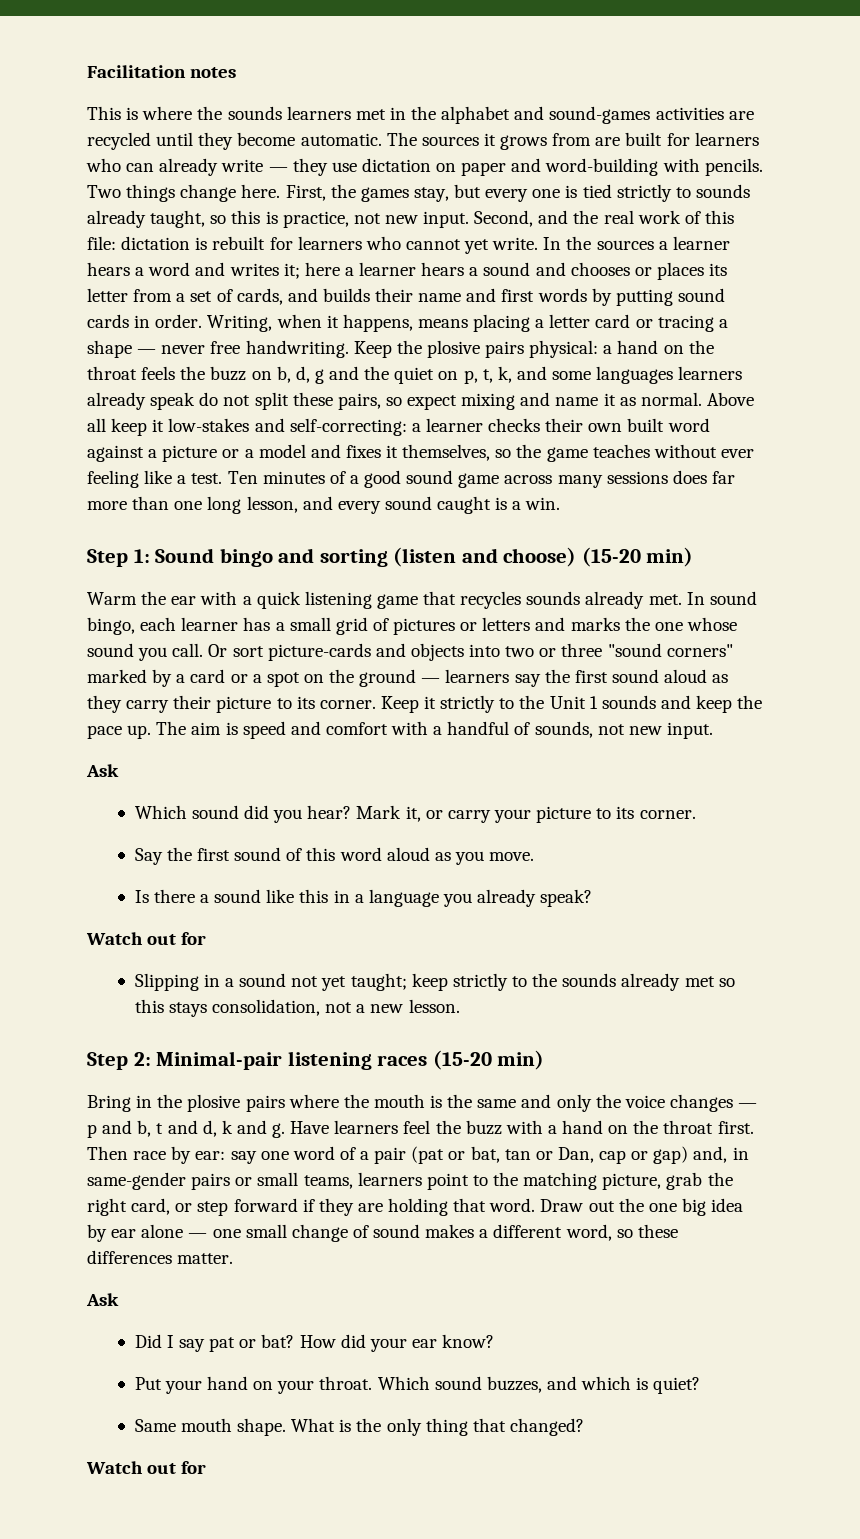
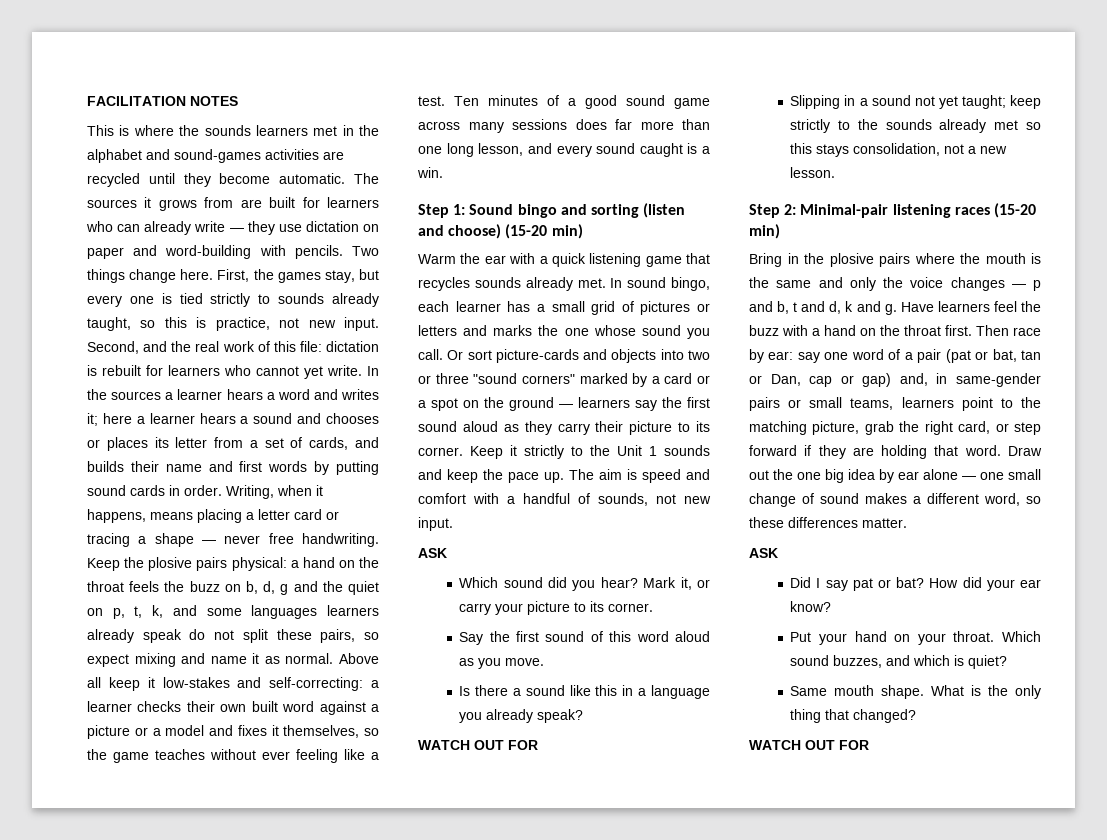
- Facilitation notes
+ FACILITATION NOTES
  The aim is speed and comfort with a handful of sounds, not new input.
- Ask
+ ASK
  Is there a sound like this in a language you already speak?
- Watch out for
+ WATCH OUT FOR
  Draw out the one big idea by ear alone — one small change of sound makes a different word, so these differences matter.
- Ask
+ ASK
  What is the only thing that changed?
- Watch out for
+ WATCH OUT FOR

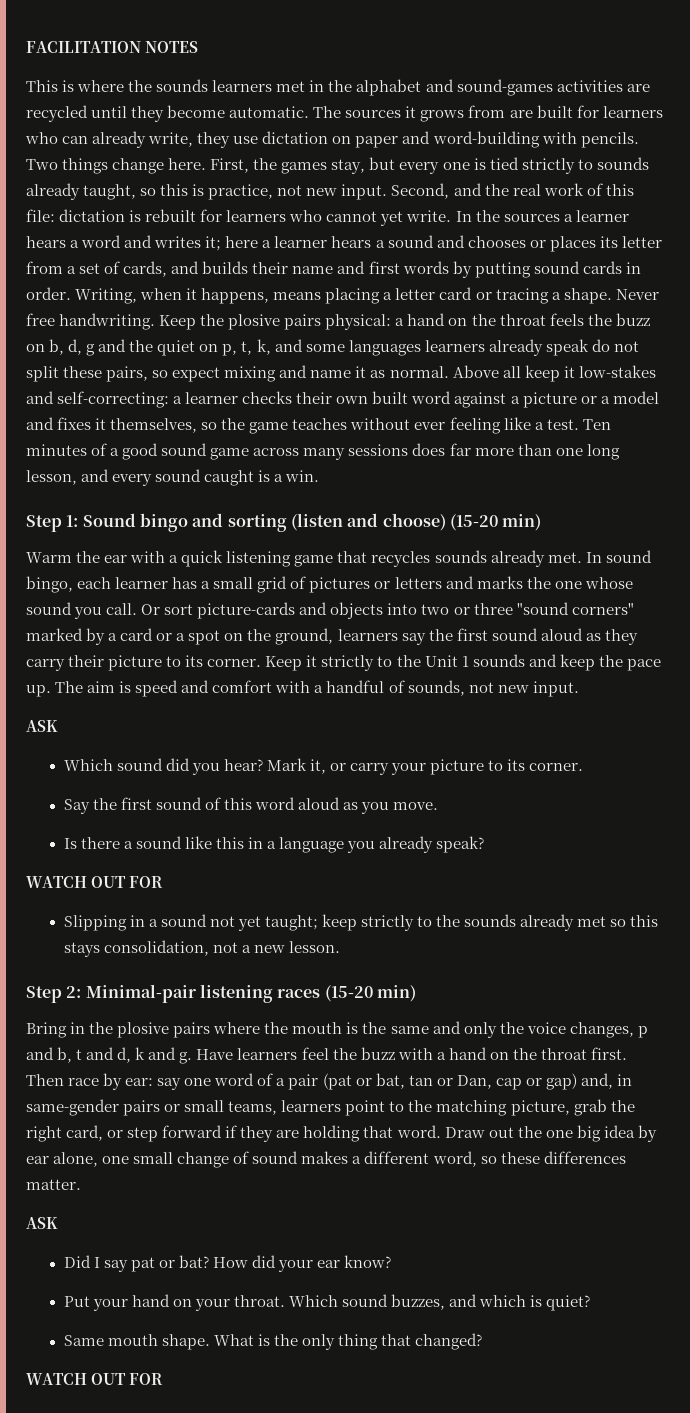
- The sources it grows from are built for learners who can already write — they use dictation on paper and word-building with pencils.
+ The sources it grows from are built for learners who can already write, they use dictation on paper and word-building with pencils.
- Writing, when it happens, means placing a letter card or tracing a shape — never free handwriting.
+ Writing, when it happens, means placing a letter card or tracing a shape. Never free handwriting.
- Or sort picture-cards and objects into two or three "sound corners" marked by a card or a spot on the ground — learners say the first sound aloud as they carry their picture to its corner.
+ Or sort picture-cards and objects into two or three "sound corners" marked by a card or a spot on the ground, learners say the first sound aloud as they carry their picture to its corner.
- Bring in the plosive pairs where the mouth is the same and only the voice changes — p and b, t and d, k and g.
+ Bring in the plosive pairs where the mouth is the same and only the voice changes, p and b, t and d, k and g.
- Draw out the one big idea by ear alone — one small change of sound makes a different word, so these differences matter.
+ Draw out the one big idea by ear alone, one small change of sound makes a different word, so these differences matter.

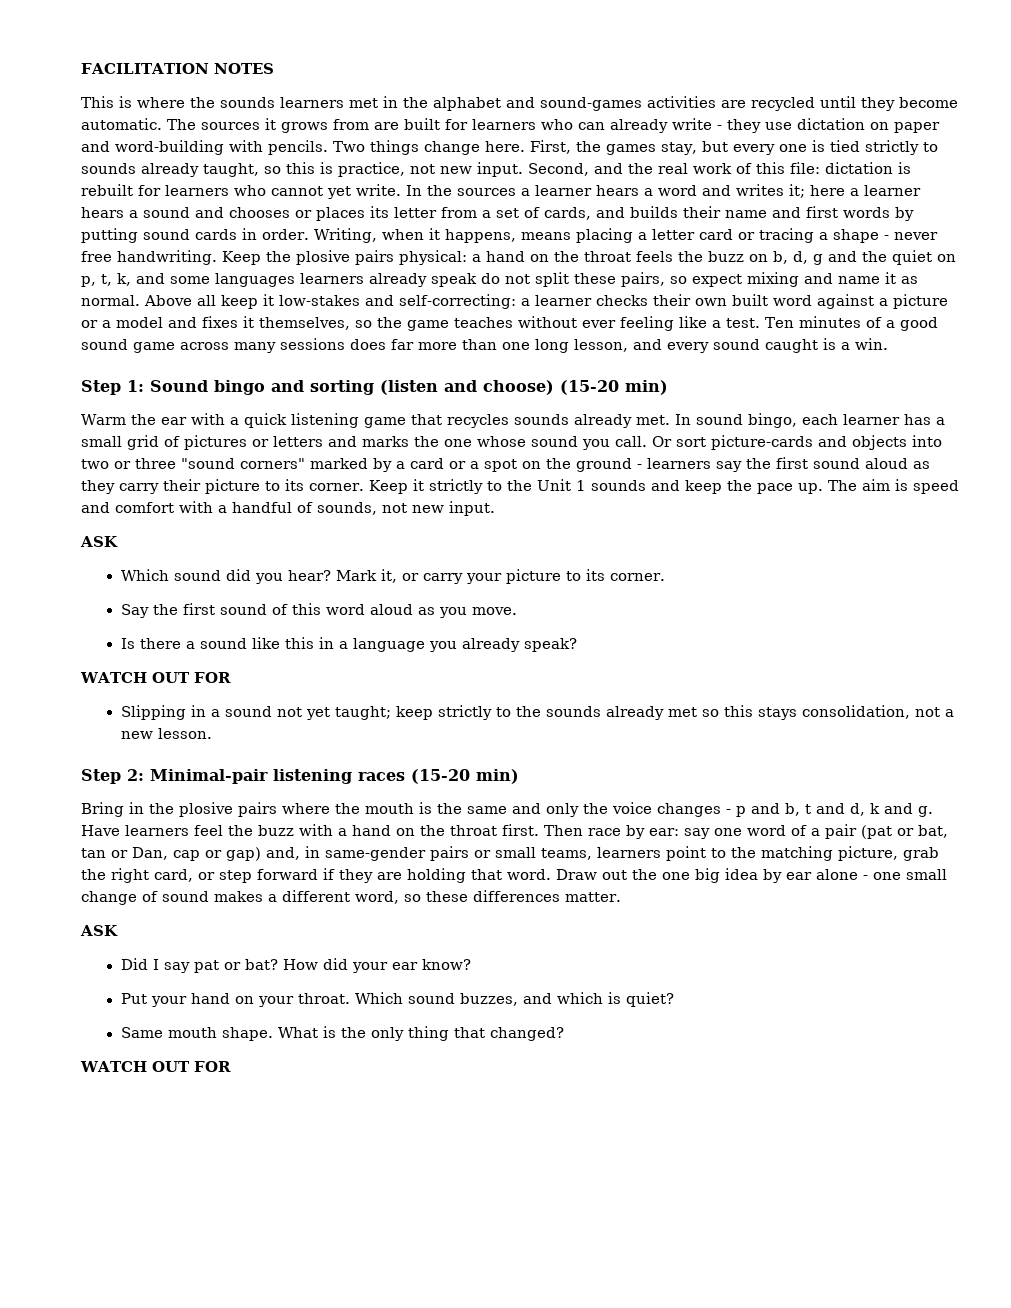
- The sources it grows from are built for learners who can already write, they use dictation on paper and word-building with pencils.
+ The sources it grows from are built for learners who can already write - they use dictation on paper and word-building with pencils.
- Writing, when it happens, means placing a letter card or tracing a shape. Never free handwriting.
+ Writing, when it happens, means placing a letter card or tracing a shape - never free handwriting.
- Or sort picture-cards and objects into two or three "sound corners" marked by a card or a spot on the ground, learners say the first sound aloud as they carry their picture to its corner.
+ Or sort picture-cards and objects into two or three "sound corners" marked by a card or a spot on the ground - learners say the first sound aloud as they carry their picture to its corner.
- Bring in the plosive pairs where the mouth is the same and only the voice changes, p and b, t and d, k and g.
+ Bring in the plosive pairs where the mouth is the same and only the voice changes - p and b, t and d, k and g.
- Draw out the one big idea by ear alone, one small change of sound makes a different word, so these differences matter.
+ Draw out the one big idea by ear alone - one small change of sound makes a different word, so these differences matter.

